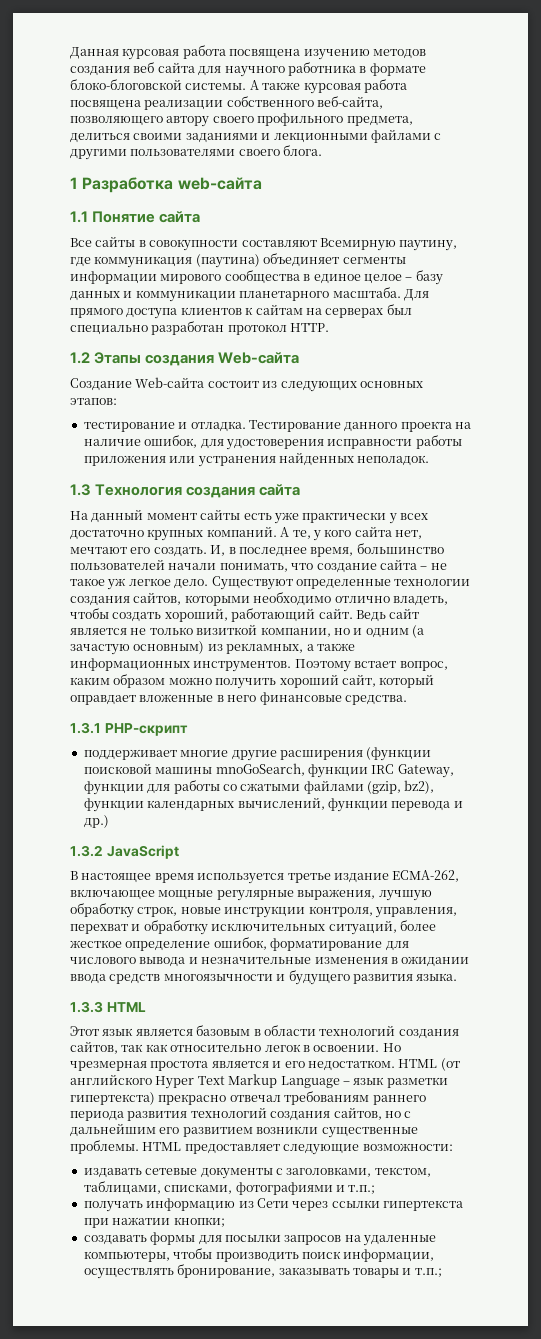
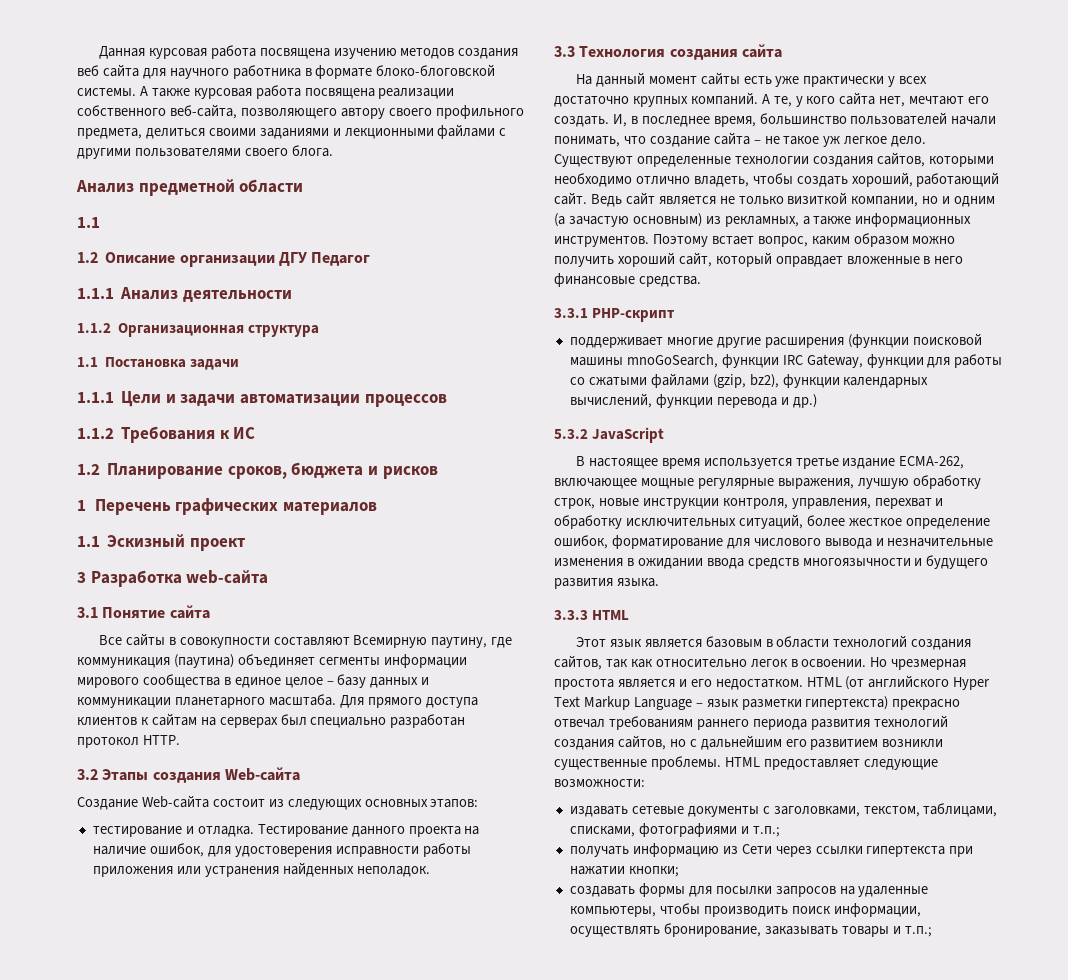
- 1 Разработка web-сайта
+ Анализ предметной области
+ 1.1
+ 1.2 Описание организации ДГУ Педагог
+ 1.1.1 Анализ деятельности
+ 1.1.2 Организационная структура
+ 1.1 Постановка задачи
+ 1.1.1 Цели и задачи автоматизации процессов
+ 1.1.2 Требования к ИС
+ 1.2 Планирование сроков, бюджета и рисков
+ 1 Перечень графических материалов
+ 1.1 Эскизный проект
+ 3 Разработка web-сайта
- 1.1 Понятие сайта
+ 3.1 Понятие сайта
- 1.2 Этапы создания Web-сайта
+ 3.2 Этапы создания Web-сайта
- 1.3 Технология создания сайта
+ 3.3 Технология создания сайта
- 1.3.1 PHP-скрипт
+ 3.3.1 PHP-скрипт
- 1.3.2 JavaScript
+ 5.3.2 JavaScript
- 1.3.3 HTML
+ 3.3.3 HTML

